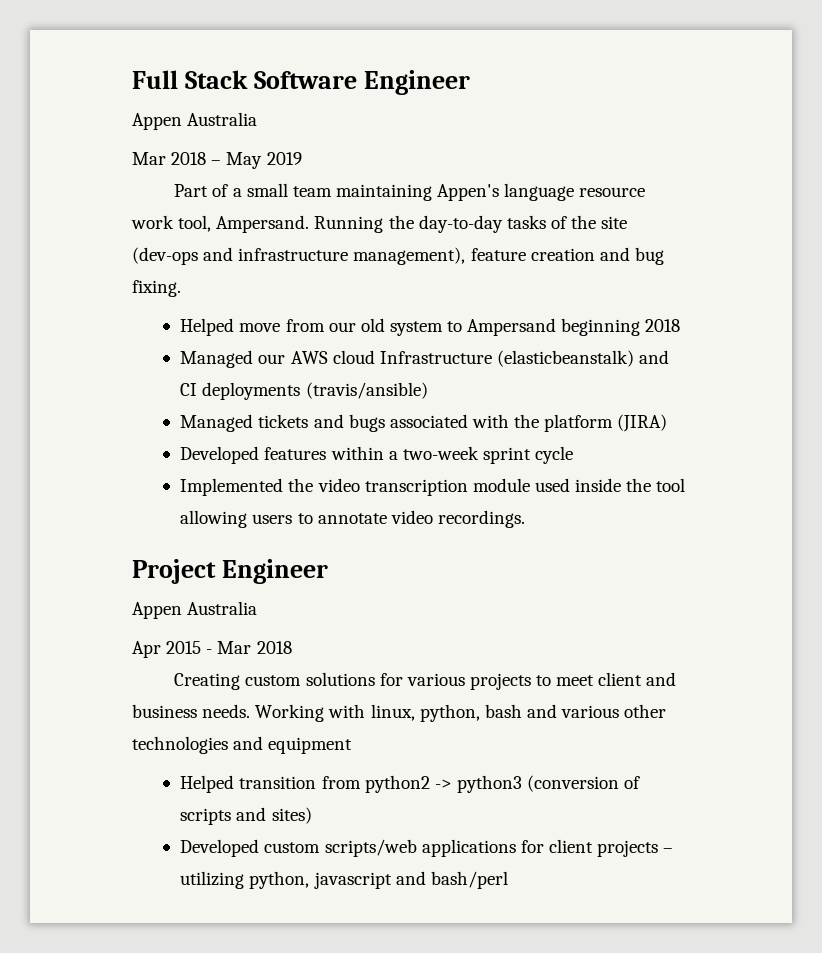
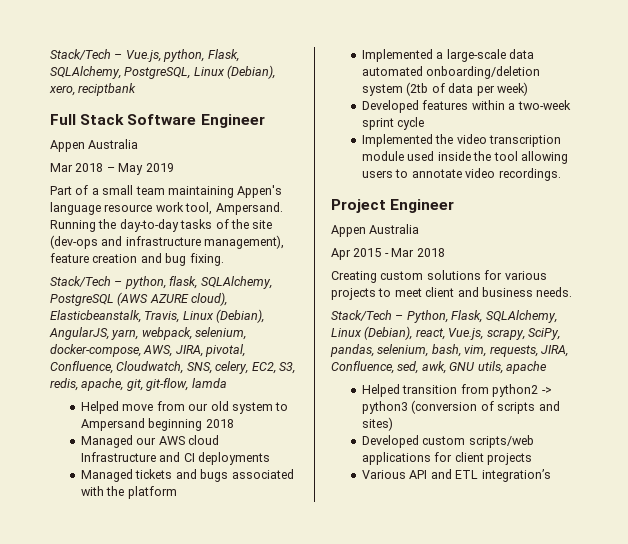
+ Stack/Tech – Vue.js, python, Flask, SQLAlchemy, PostgreSQL, Linux (Debian), xero, reciptbank
+ Stack/Tech – python, flask, SQLAlchemy, PostgreSQL (AWS AZURE cloud), Elasticbeanstalk, Travis, Linux (Debian), AngularJS, yarn, webpack, selenium, docker-compose, AWS, JIRA, pivotal, Confluence, Cloudwatch, SNS, celery, EC2, S3, redis, apache, git, git-flow, lamda
- Managed our AWS cloud Infrastructure (elasticbeanstalk) and CI deployments (travis/ansible)
+ Managed our AWS cloud Infrastructure and CI deployments
- Managed tickets and bugs associated with the platform (JIRA)
+ Managed tickets and bugs associated with the platform
+ Implemented a large-scale data automated onboarding/deletion system (2tb of data per week)
- Creating custom solutions for various projects to meet client and business needs. Working with linux, python, bash and various other technologies and equipment
+ Creating custom solutions for various projects to meet client and business needs.
+ Stack/Tech – Python, Flask, SQLAlchemy, Linux (Debian), react, Vue.js, scrapy, SciPy, pandas, selenium, bash, vim, requests, JIRA, Confluence, sed, awk, GNU utils, apache
- Developed custom scripts/web applications for client projects – utilizing python, javascript and bash/perl
+ Developed custom scripts/web applications for client projects
+ Various API and ETL integration’s

